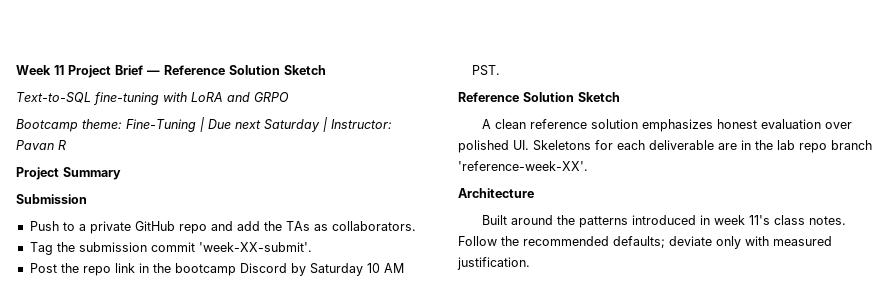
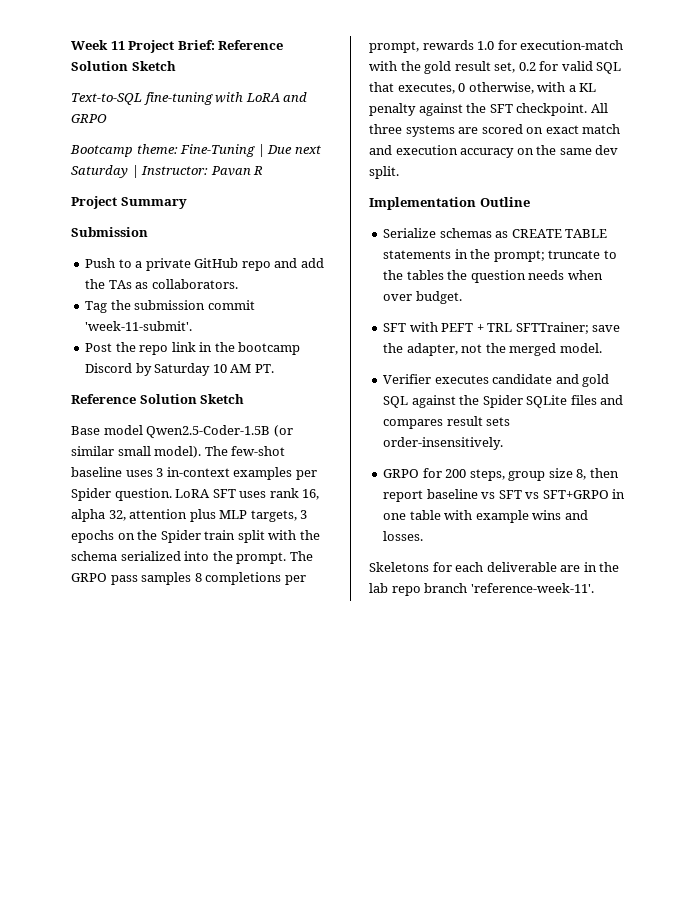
- Week 11 Project Brief — Reference Solution Sketch
+ Week 11 Project Brief: Reference Solution Sketch
- Tag the submission commit 'week-XX-submit'.
+ Tag the submission commit 'week-11-submit'.
- Post the repo link in the bootcamp Discord by Saturday 10 AM PST.
+ Post the repo link in the bootcamp Discord by Saturday 10 AM PT.
  Reference Solution Sketch
- A clean reference solution emphasizes honest evaluation over polished UI. Skeletons for each deliverable are in the lab repo branch 'reference-week-XX'.
- Architecture
- Built around the patterns introduced in week 11's class notes. Follow the recommended defaults; deviate only with measured justification.
+ Base model Qwen2.5-Coder-1.5B (or similar small model). The few-shot baseline uses 3 in-context examples per Spider question. LoRA SFT uses rank 16, alpha 32, attention plus MLP targets, 3 epochs on the Spider train split with the schema serialized into the prompt. The GRPO pass samples 8 completions per prompt, rewards 1.0 for execution-match with the gold result set, 0.2 for valid SQL that executes, 0 otherwise, with a KL penalty against the SFT checkpoint. All three systems are scored on exact match and execution accuracy on the same dev split.
+ Implementation Outline
+ Serialize schemas as CREATE TABLE statements in the prompt; truncate to the tables the question needs when over budget.
+ SFT with PEFT + TRL SFTTrainer; save the adapter, not the merged model.
+ Verifier executes candidate and gold SQL against the Spider SQLite files and compares result sets order-insensitively.
+ GRPO for 200 steps, group size 8, then report baseline vs SFT vs SFT+GRPO in one table with example wins and losses.
+ Skeletons for each deliverable are in the lab repo branch 'reference-week-11'.

